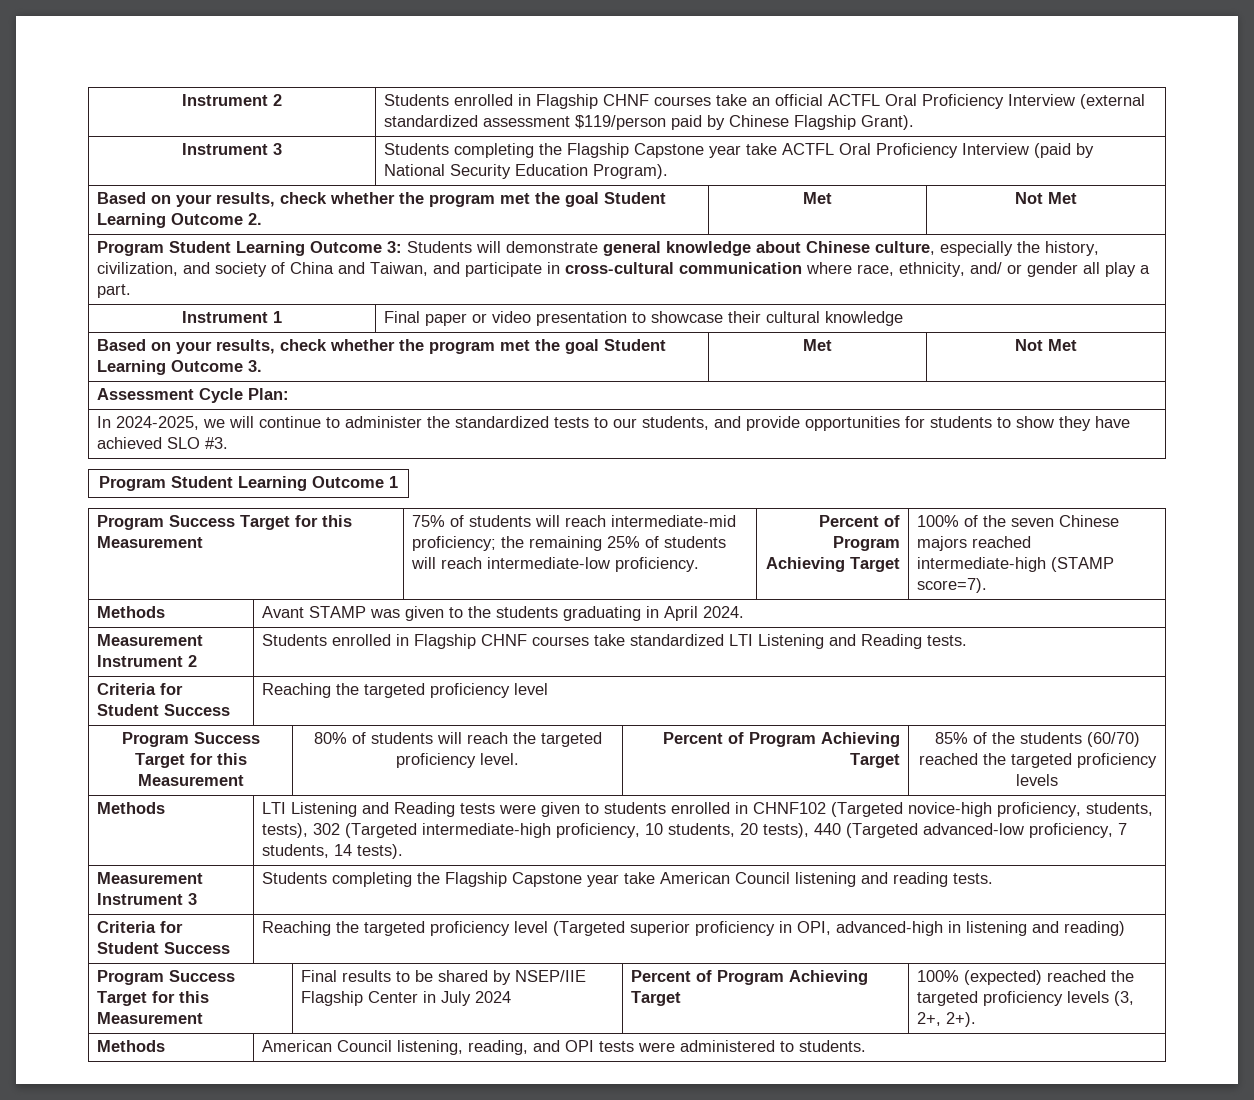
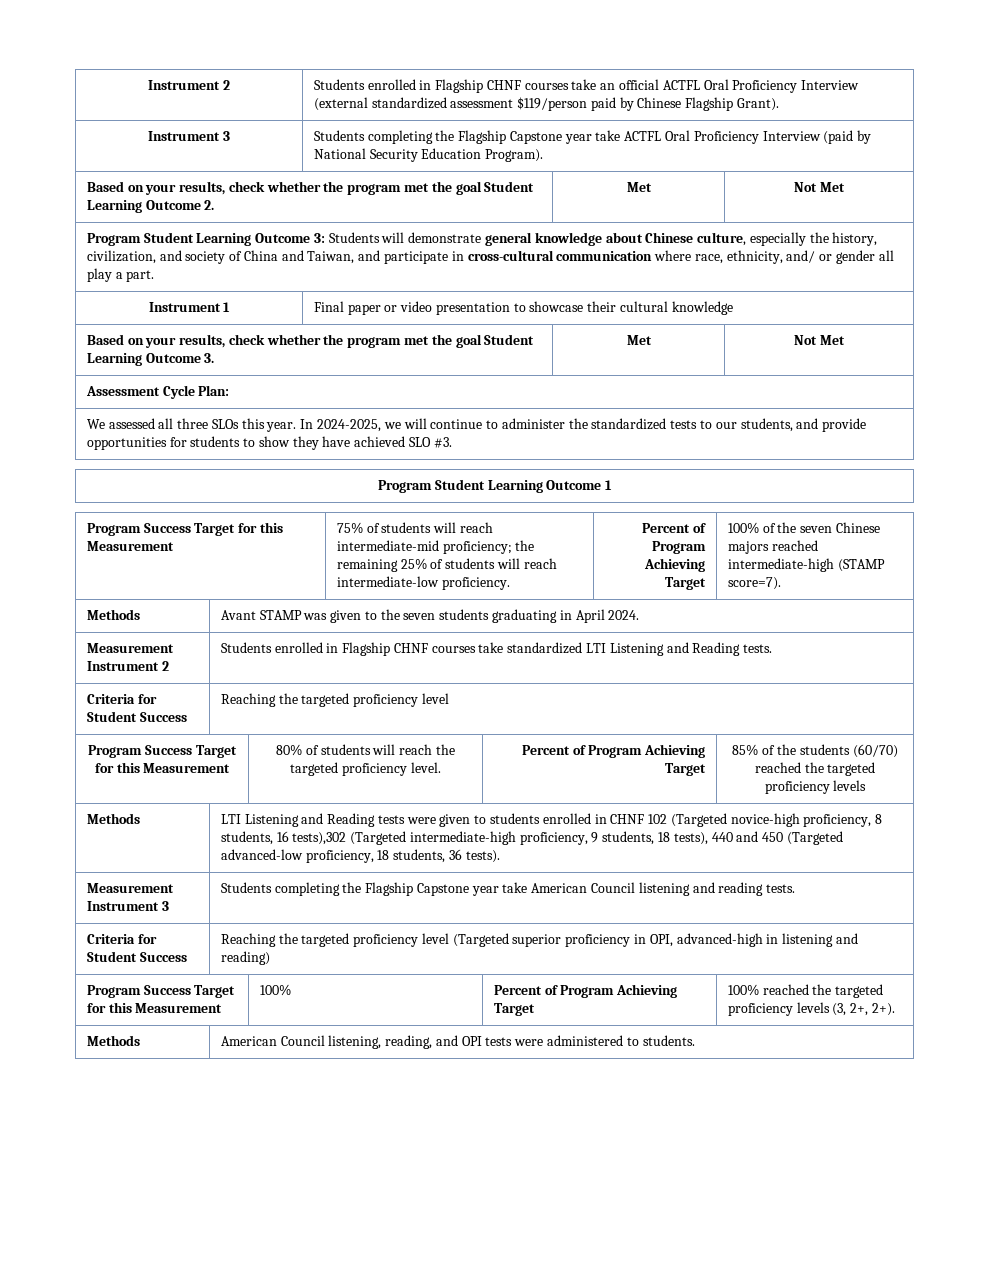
- In 2024-2025, we will continue to administer the standardized tests to our students, and provide opportunities for students to show they have achieved SLO #3.
+ We assessed all three SLOs this year. In 2024-2025, we will continue to administer the standardized tests to our students, and provide opportunities for students to show they have achieved SLO #3.
- Methods | Avant STAMP was given to the students graduating in April 2024.
+ Methods | Avant STAMP was given to the seven students graduating in April 2024.
- Methods | LTI Listening and Reading tests were given to students enrolled in CHNF102 (Targeted novice-high proficiency, students, tests), 302 (Targeted intermediate-high proficiency, 10 students, 20 tests), 440 (Targeted advanced-low proficiency, 7 students, 14 tests).
+ Methods | LTI Listening and Reading tests were given to students enrolled in CHNF 102 (Targeted novice-high proficiency, 8 students, 16 tests),302 (Targeted intermediate-high proficiency, 9 students, 18 tests), 440 and 450 (Targeted advanced-low proficiency, 18 students, 36 tests).
- Program Success Target for this Measurement | Final results to be shared by NSEP/IIE Flagship Center in July 2024 | Percent of Program Achieving Target | 100% (expected) reached the targeted proficiency levels (3, 2+, 2+).
+ Program Success Target for this Measurement | 100% | Percent of Program Achieving Target | 100% reached the targeted proficiency levels (3, 2+, 2+).

